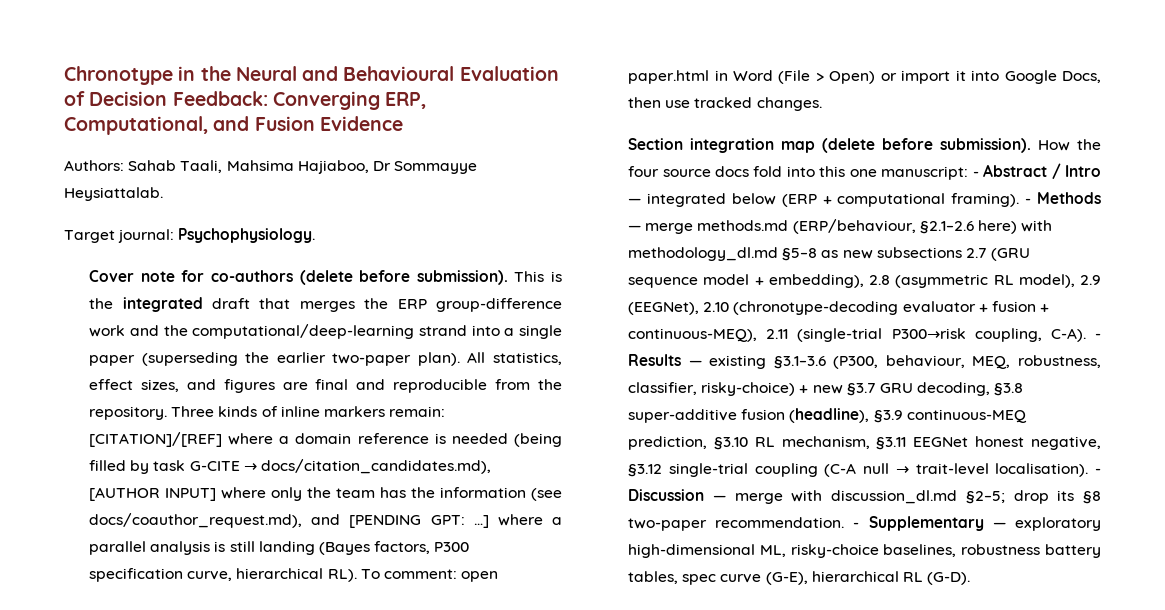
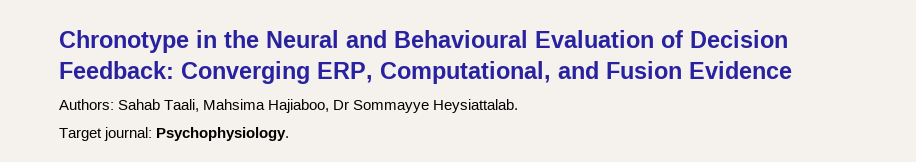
- Cover note for co-authors (delete before submission). This is the integrated draft that merges the ERP group-difference work and the computational/deep-learning strand into a single paper (superseding the earlier two-paper plan). All statistics, effect sizes, and figures are final and reproducible from the repository. Three kinds of inline markers remain: [CITATION]/[REF] where a domain reference is needed (being filled by task G-CITE → docs/citation_candidates.md), [AUTHOR INPUT] where only the team has the information (see docs/coauthor_request.md), and [PENDING GPT: …] where a parallel analysis is still landing (Bayes factors, P300 specification curve, hierarchical RL). To comment: open paper.html in Word (File > Open) or import it into Google Docs, then use tracked changes.
- Section integration map (delete before submission). How the four source docs fold into this one manuscript: - Abstract / Intro — integrated below (ERP + computational framing). - Methods — merge methods.md (ERP/behaviour, §2.1–2.6 here) with methodology_dl.md §5–8 as new subsections 2.7 (GRU sequence model + embedding), 2.8 (asymmetric RL model), 2.9 (EEGNet), 2.10 (chronotype-decoding evaluator + fusion + continuous-MEQ), 2.11 (single-trial P300→risk coupling, C-A). - Results — existing §3.1–3.6 (P300, behaviour, MEQ, robustness, classifier, risky-choice) + new §3.7 GRU decoding, §3.8 super-additive fusion (headline), §3.9 continuous-MEQ prediction, §3.10 RL mechanism, §3.11 EEGNet honest negative, §3.12 single-trial coupling (C-A null → trait-level localisation). - Discussion — merge with discussion_dl.md §2–5; drop its §8 two-paper recommendation. - Supplementary — exploratory high-dimensional ML, risky-choice baselines, robustness battery tables, spec curve (G-E), hierarchical RL (G-D).

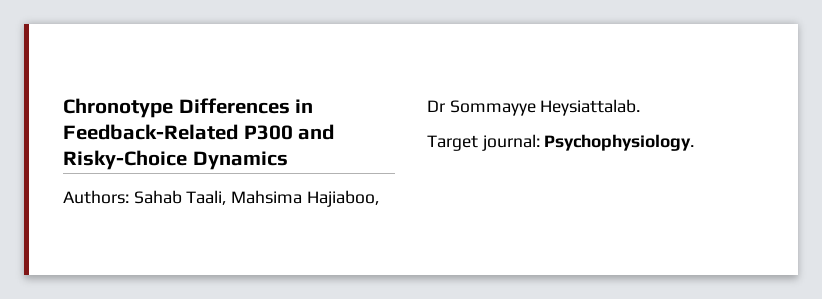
- Chronotype in the Neural and Behavioural Evaluation of Decision Feedback: Converging ERP, Computational, and Fusion Evidence
+ Chronotype Differences in Feedback-Related P300 and Risky-Choice Dynamics

